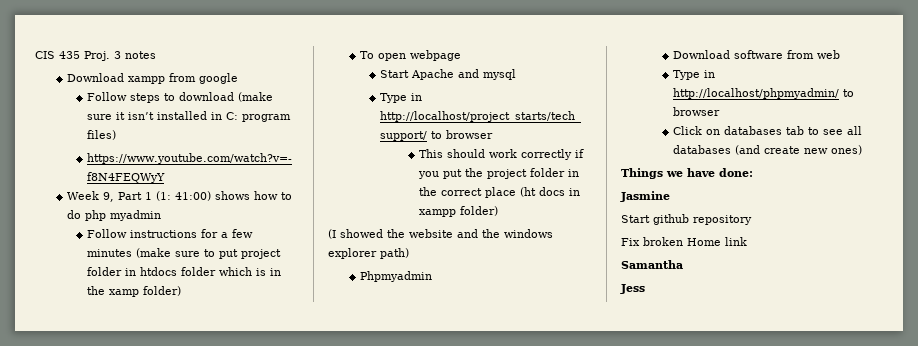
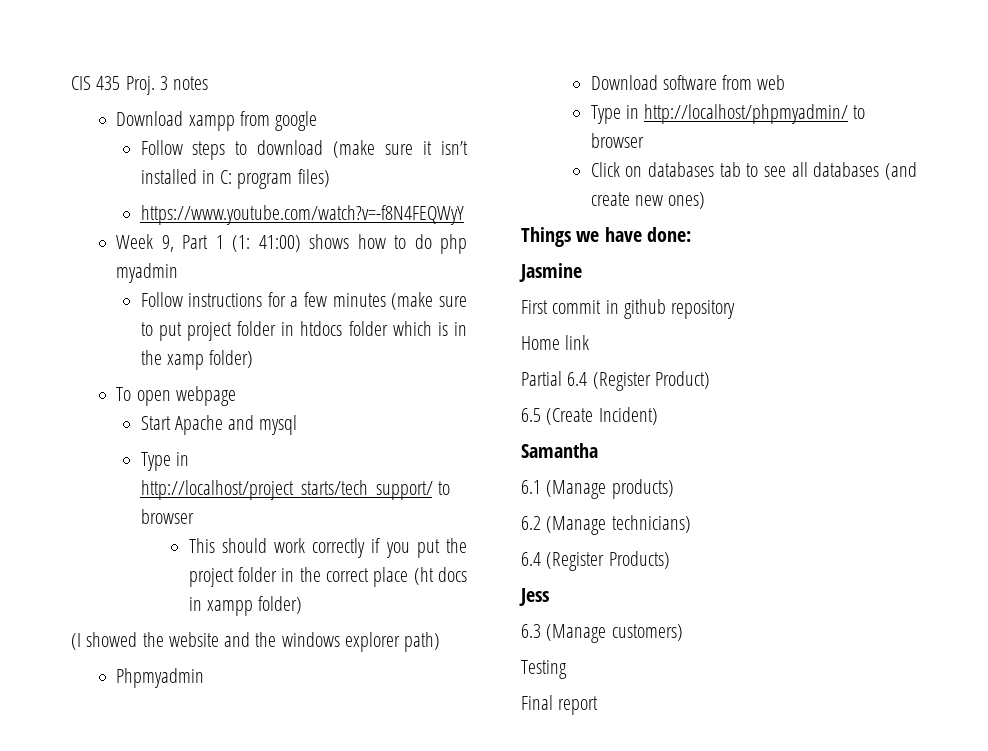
- Start github repository
+ First commit in github repository
- Fix broken Home link
+ Home link
+ Partial 6.4 (Register Product)
+ 6.5 (Create Incident)
  Samantha
+ 6.1 (Manage products)
+ 6.2 (Manage technicians)
+ 6.4 (Register Products)
  Jess
+ 6.3 (Manage customers)
+ Testing
+ Final report

